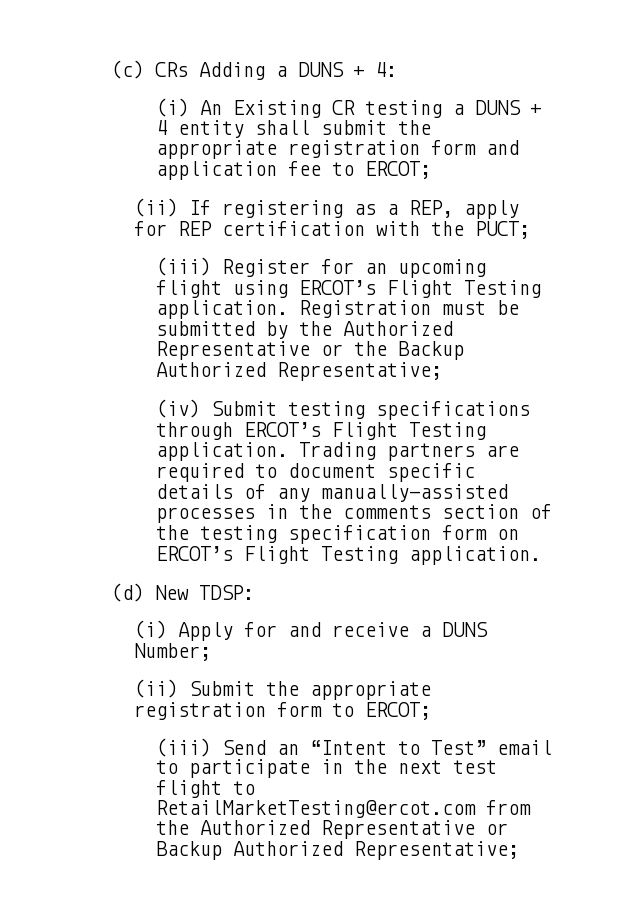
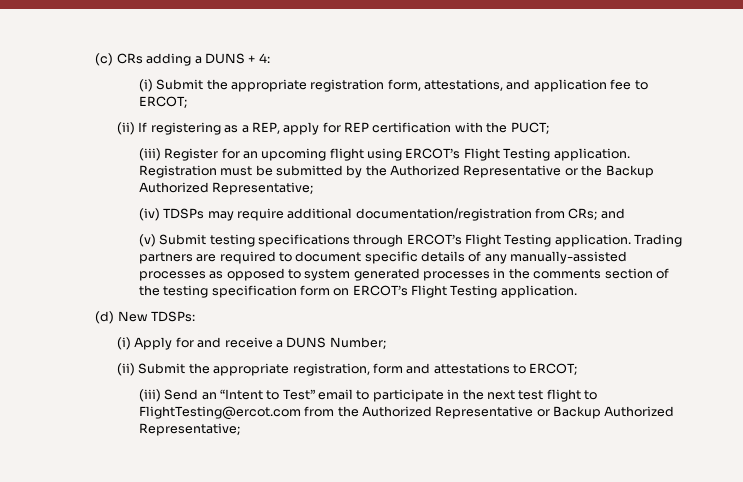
- (c) CRs Adding a DUNS + 4:
+ (c) CRs adding a DUNS + 4:
- (i) An Existing CR testing a DUNS + 4 entity shall submit the appropriate registration form and application fee to ERCOT;
+ (i) Submit the appropriate registration form, attestations, and application fee to ERCOT;
- (iv) Submit testing specifications through ERCOT’s Flight Testing application.
+ (iv) TDSPs may require additional documentation/registration from CRs; and
+ (v) Submit testing specifications through ERCOT’s Flight Testing application.
- Trading partners are required to document specific details of any manually-assisted processes in the comments section of the testing specification form on ERCOT’s Flight Testing application.
+ Trading partners are required to document specific details of any manually-assisted processes as opposed to system generated processes in the comments section of the testing specification form on ERCOT’s Flight Testing application.
- (d) New TDSP:
+ (d) New TDSPs:
- (ii) Submit the appropriate registration form to ERCOT;
+ (ii) Submit the appropriate registration, form and attestations to ERCOT;
- (iii) Send an “Intent to Test” email to participate in the next test flight to RetailMarketTesting@ercot.com from the Authorized Representative or Backup Authorized Representative;
+ (iii) Send an “Intent to Test” email to participate in the next test flight to FlightTesting@ercot.com from the Authorized Representative or Backup Authorized Representative;

